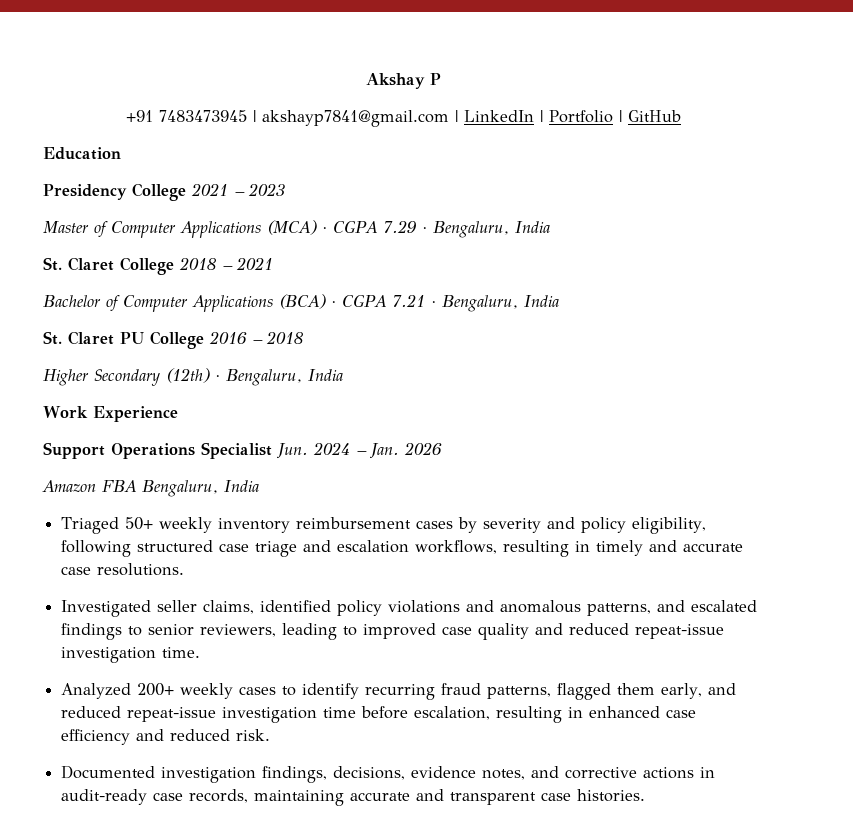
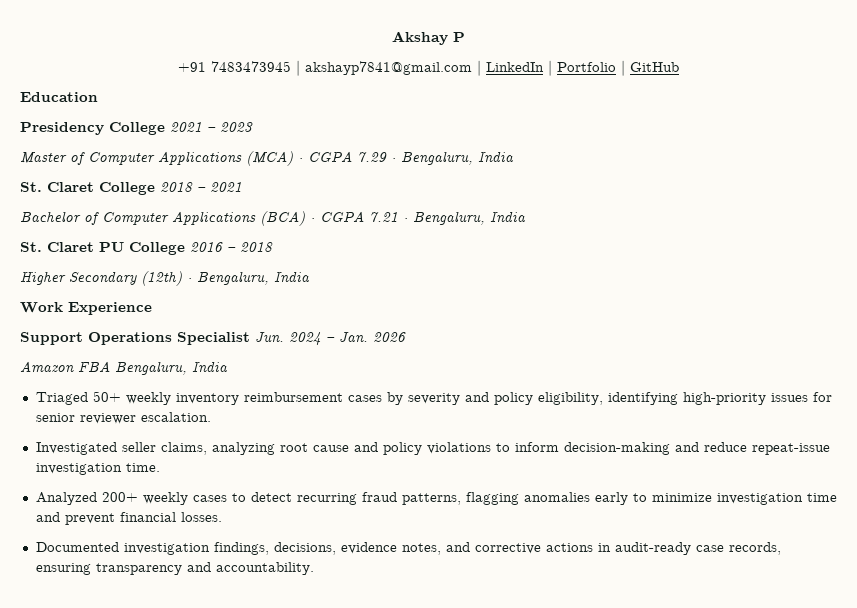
- Triaged 50+ weekly inventory reimbursement cases by severity and policy eligibility, following structured case triage and escalation workflows, resulting in timely and accurate case resolutions.
- Investigated seller claims, identified policy violations and anomalous patterns, and escalated findings to senior reviewers, leading to improved case quality and reduced repeat-issue investigation time.
+ Triaged 50+ weekly inventory reimbursement cases by severity and policy eligibility, identifying high-priority issues for senior reviewer escalation.
+ Investigated seller claims, analyzing root cause and policy violations to inform decision-making and reduce repeat-issue investigation time.
- Analyzed 200+ weekly cases to identify recurring fraud patterns, flagged them early, and reduced repeat-issue investigation time before escalation, resulting in enhanced case efficiency and reduced risk.
+ Analyzed 200+ weekly cases to detect recurring fraud patterns, flagging anomalies early to minimize investigation time and prevent financial losses.
- Documented investigation findings, decisions, evidence notes, and corrective actions in audit-ready case records, maintaining accurate and transparent case histories.
+ Documented investigation findings, decisions, evidence notes, and corrective actions in audit-ready case records, ensuring transparency and accountability.

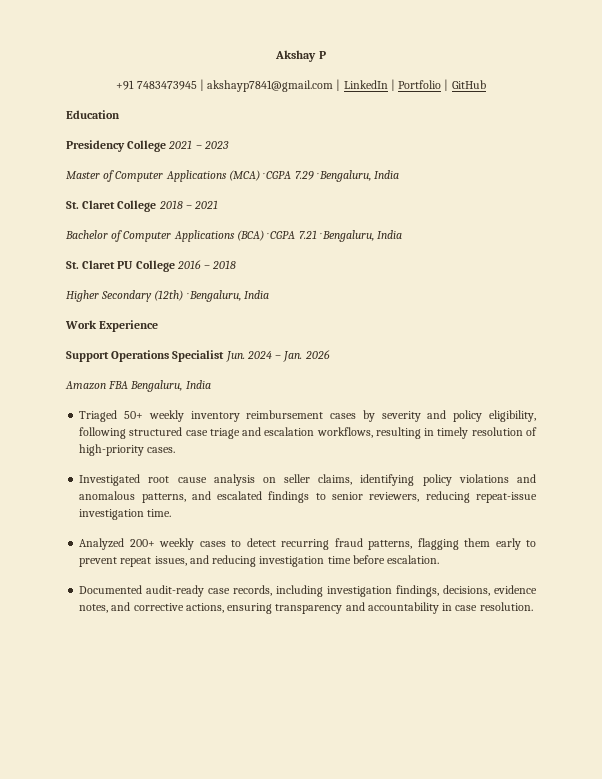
- Triaged 50+ weekly inventory reimbursement cases by severity and policy eligibility, identifying high-priority issues for senior reviewer escalation.
- Investigated seller claims, analyzing root cause and policy violations to inform decision-making and reduce repeat-issue investigation time.
+ Triaged 50+ weekly inventory reimbursement cases by severity and policy eligibility, following structured case triage and escalation workflows, resulting in timely resolution of high-priority cases.
+ Investigated root cause analysis on seller claims, identifying policy violations and anomalous patterns, and escalated findings to senior reviewers, reducing repeat-issue investigation time.
- Analyzed 200+ weekly cases to detect recurring fraud patterns, flagging anomalies early to minimize investigation time and prevent financial losses.
- Documented investigation findings, decisions, evidence notes, and corrective actions in audit-ready case records, ensuring transparency and accountability.
+ Analyzed 200+ weekly cases to detect recurring fraud patterns, flagging them early to prevent repeat issues, and reducing investigation time before escalation.
+ Documented audit-ready case records, including investigation findings, decisions, evidence notes, and corrective actions, ensuring transparency and accountability in case resolution.

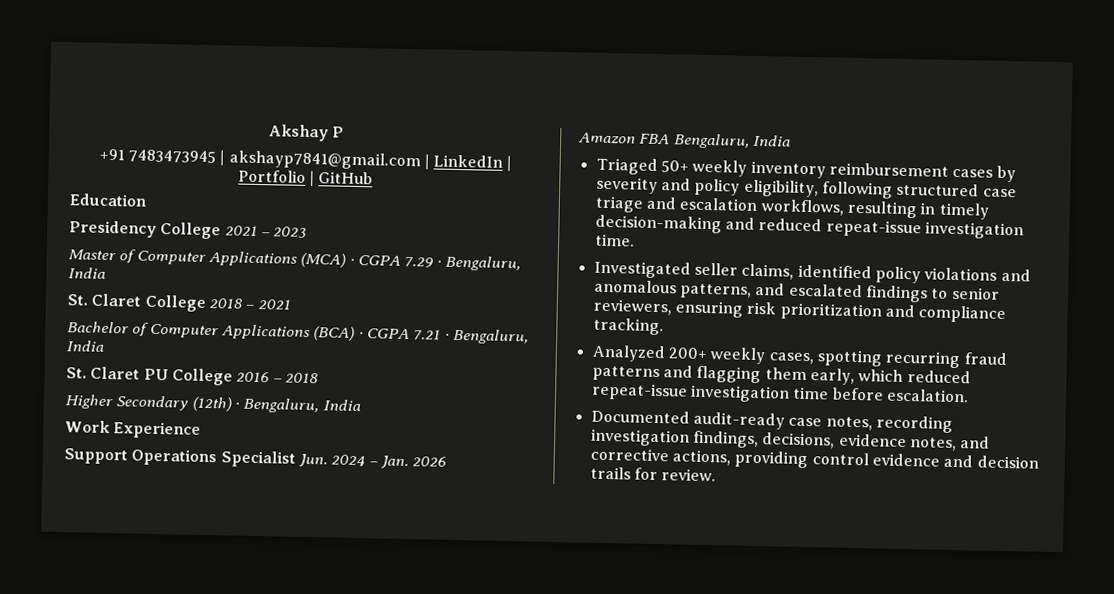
- Triaged 50+ weekly inventory reimbursement cases by severity and policy eligibility, following structured case triage and escalation workflows, resulting in timely resolution of high-priority cases.
- Investigated root cause analysis on seller claims, identifying policy violations and anomalous patterns, and escalated findings to senior reviewers, reducing repeat-issue investigation time.
- Analyzed 200+ weekly cases to detect recurring fraud patterns, flagging them early to prevent repeat issues, and reducing investigation time before escalation.
+ Triaged 50+ weekly inventory reimbursement cases by severity and policy eligibility, following structured case triage and escalation workflows, resulting in timely decision-making and reduced repeat-issue investigation time.
+ Investigated seller claims, identified policy violations and anomalous patterns, and escalated findings to senior reviewers, ensuring risk prioritization and compliance tracking.
+ Analyzed 200+ weekly cases, spotting recurring fraud patterns and flagging them early, which reduced repeat-issue investigation time before escalation.
- Documented audit-ready case records, including investigation findings, decisions, evidence notes, and corrective actions, ensuring transparency and accountability in case resolution.
+ Documented audit-ready case notes, recording investigation findings, decisions, evidence notes, and corrective actions, providing control evidence and decision trails for review.

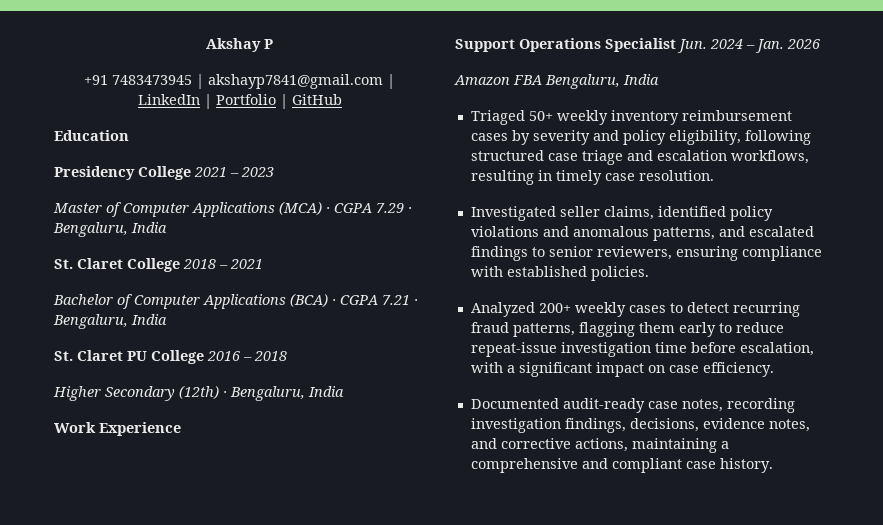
- Triaged 50+ weekly inventory reimbursement cases by severity and policy eligibility, following structured case triage and escalation workflows, resulting in timely decision-making and reduced repeat-issue investigation time.
+ Triaged 50+ weekly inventory reimbursement cases by severity and policy eligibility, following structured case triage and escalation workflows, resulting in timely case resolution.
- Investigated seller claims, identified policy violations and anomalous patterns, and escalated findings to senior reviewers, ensuring risk prioritization and compliance tracking.
- Analyzed 200+ weekly cases, spotting recurring fraud patterns and flagging them early, which reduced repeat-issue investigation time before escalation.
+ Investigated seller claims, identified policy violations and anomalous patterns, and escalated findings to senior reviewers, ensuring compliance with established policies.
+ Analyzed 200+ weekly cases to detect recurring fraud patterns, flagging them early to reduce repeat-issue investigation time before escalation, with a significant impact on case efficiency.
- Documented audit-ready case notes, recording investigation findings, decisions, evidence notes, and corrective actions, providing control evidence and decision trails for review.
+ Documented audit-ready case notes, recording investigation findings, decisions, evidence notes, and corrective actions, maintaining a comprehensive and compliant case history.

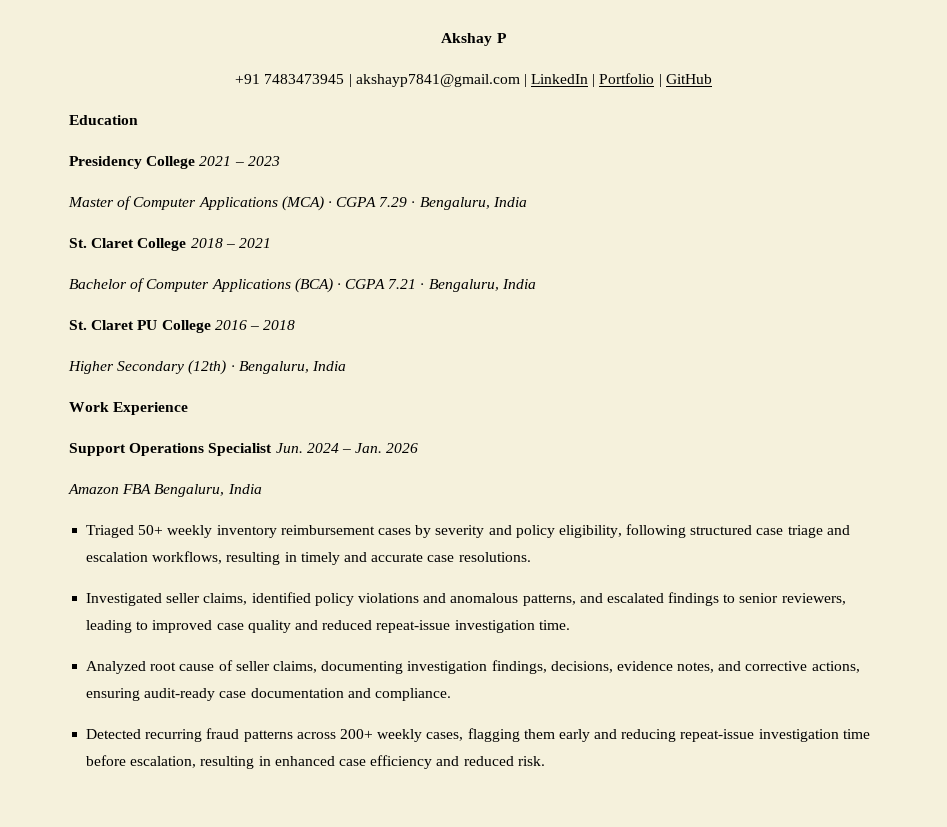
- Triaged 50+ weekly inventory reimbursement cases by severity and policy eligibility, following structured case triage and escalation workflows, resulting in timely case resolution.
+ Triaged 50+ weekly inventory reimbursement cases by severity and policy eligibility, following structured case triage and escalation workflows, resulting in timely and accurate case resolutions.
- Investigated seller claims, identified policy violations and anomalous patterns, and escalated findings to senior reviewers, ensuring compliance with established policies.
- Analyzed 200+ weekly cases to detect recurring fraud patterns, flagging them early to reduce repeat-issue investigation time before escalation, with a significant impact on case efficiency.
- Documented audit-ready case notes, recording investigation findings, decisions, evidence notes, and corrective actions, maintaining a comprehensive and compliant case history.
+ Investigated seller claims, identified policy violations and anomalous patterns, and escalated findings to senior reviewers, leading to improved case quality and reduced repeat-issue investigation time.
+ Analyzed root cause of seller claims, documenting investigation findings, decisions, evidence notes, and corrective actions, ensuring audit-ready case documentation and compliance.
+ Detected recurring fraud patterns across 200+ weekly cases, flagging them early and reducing repeat-issue investigation time before escalation, resulting in enhanced case efficiency and reduced risk.

